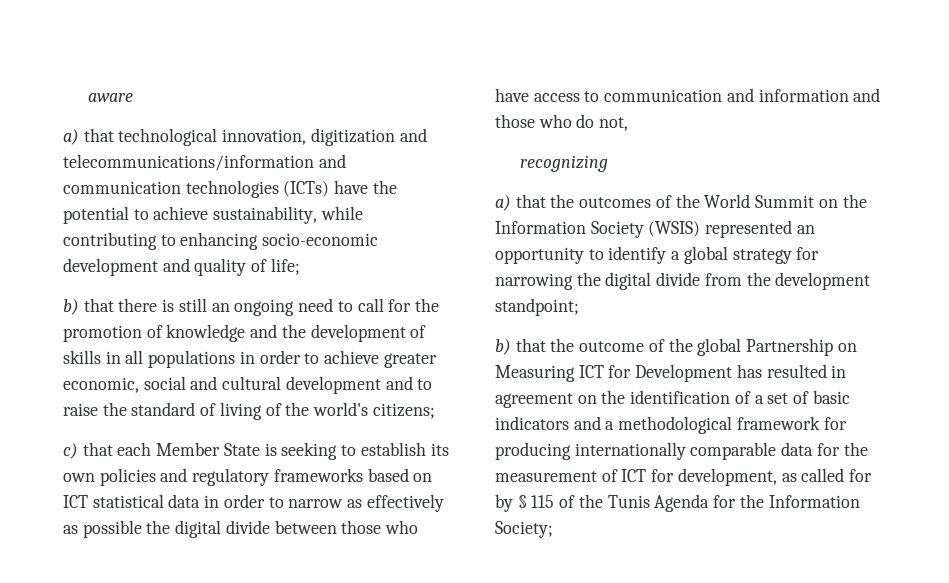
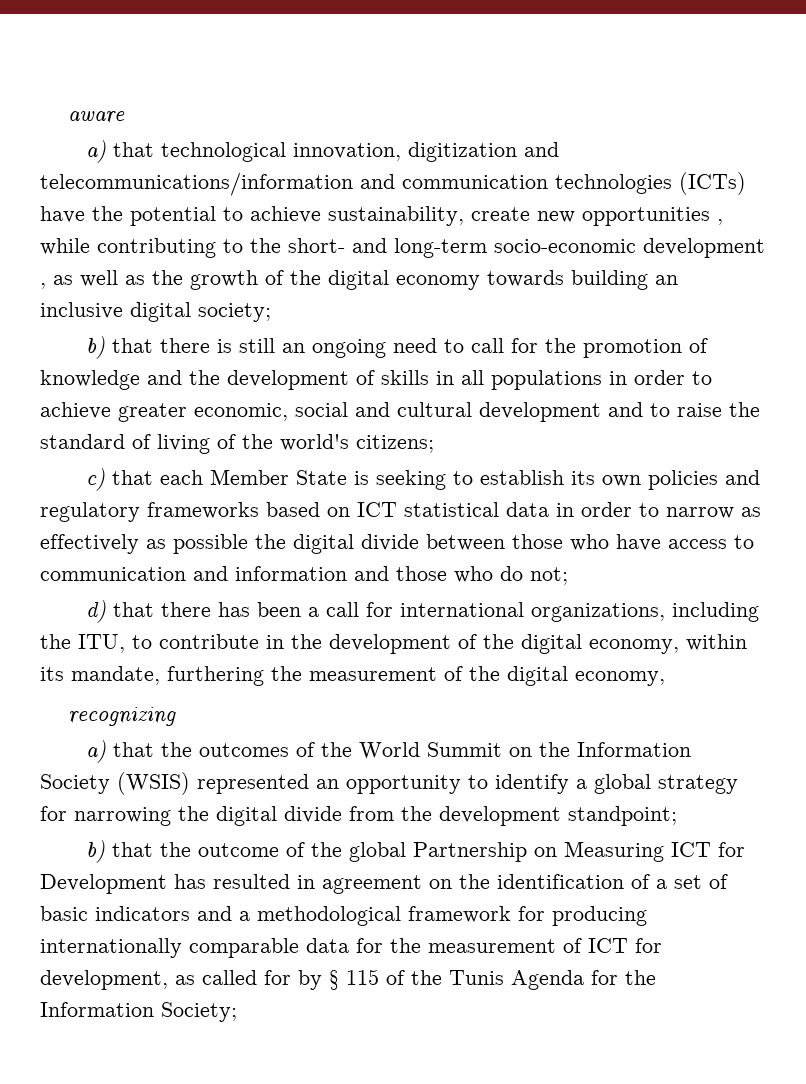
- a) that technological innovation, digitization and telecommunications/information and communication technologies (ICTs) have the potential to achieve sustainability, while contributing to enhancing socio-economic development and quality of life;
+ a) that technological innovation, digitization and telecommunications/information and communication technologies (ICTs) have the potential to achieve sustainability, create new opportunities , while contributing to the short- and long-term socio-economic development , as well as the growth of the digital economy towards building an inclusive digital society;
- c) that each Member State is seeking to establish its own policies and regulatory frameworks based on ICT statistical data in order to narrow as effectively as possible the digital divide between those who have access to communication and information and those who do not,
+ c) that each Member State is seeking to establish its own policies and regulatory frameworks based on ICT statistical data in order to narrow as effectively as possible the digital divide between those who have access to communication and information and those who do not;
+ d) that there has been a call for international organizations, including the ITU, to contribute in the development of the digital economy, within its mandate, furthering the measurement of the digital economy,

